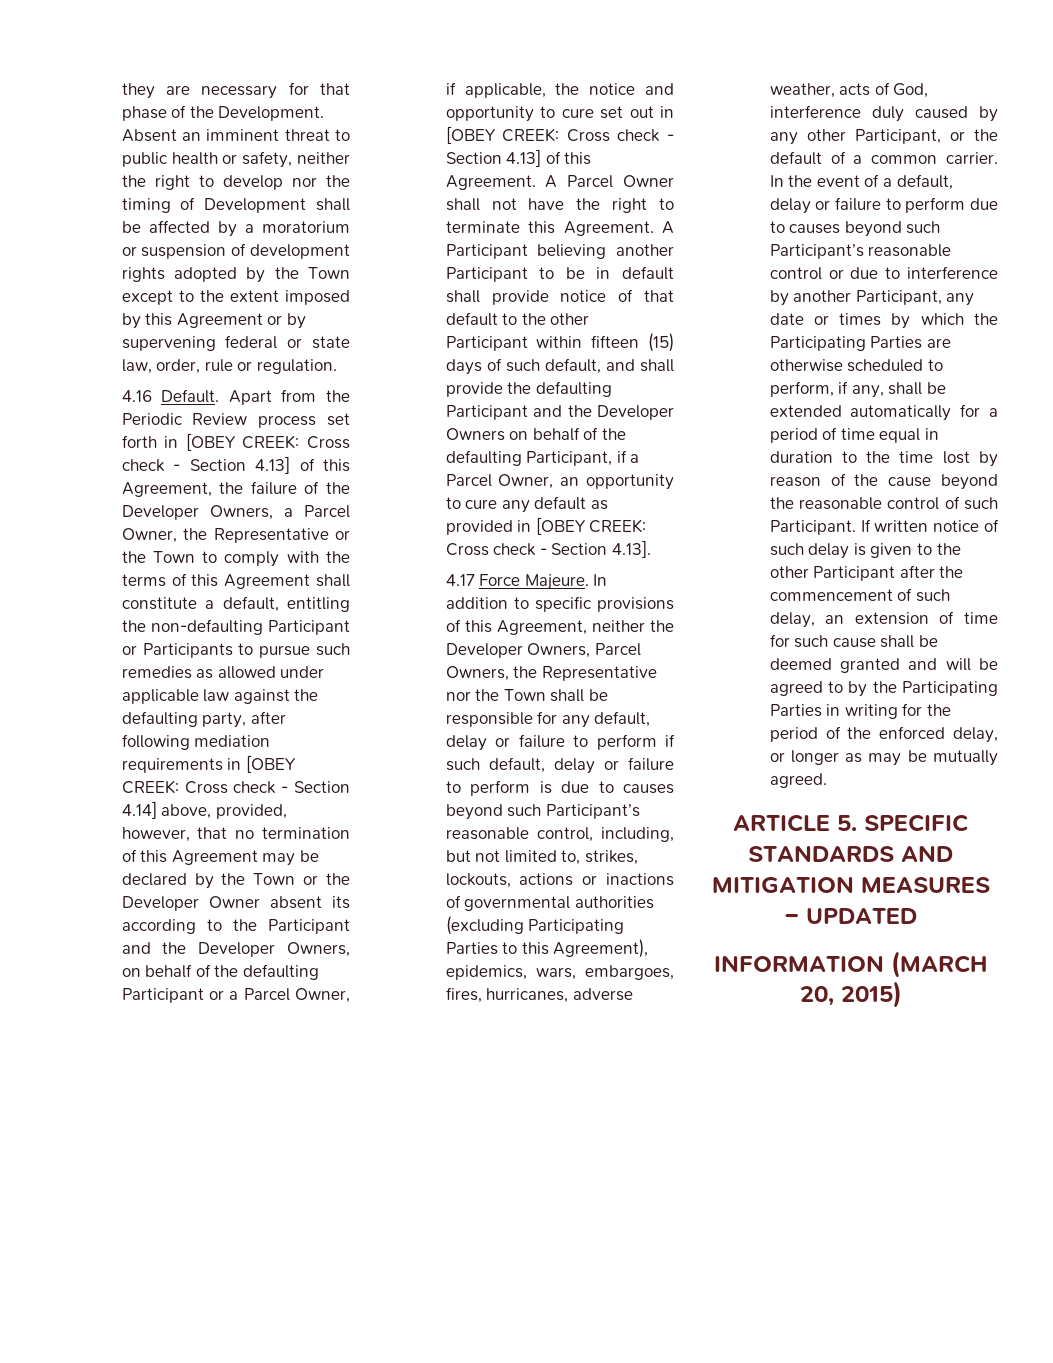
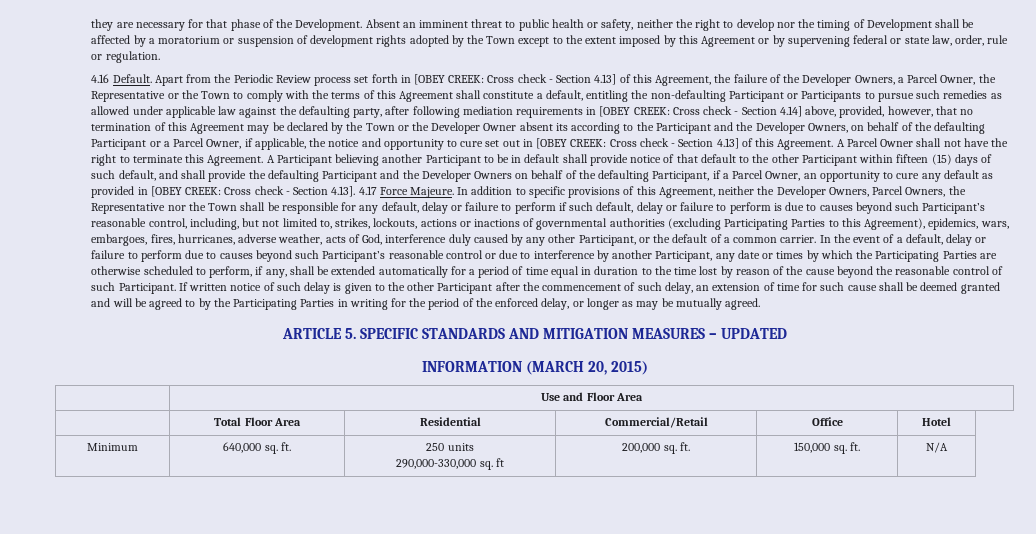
- Cross check - Section 4.13].
- 4.17 Force Majeure.
+ Cross check - Section 4.13]. 4.17 Force Majeure.
+ | Use and Floor Area
+ | Total Floor Area | Residential | Commercial/Retail | Office | Hotel
+ Minimum | 640,000 sq. ft. | 250 units
+ 290,000-330,000 sq. ft | 200,000 sq. ft. | 150,000 sq. ft. | N/A

